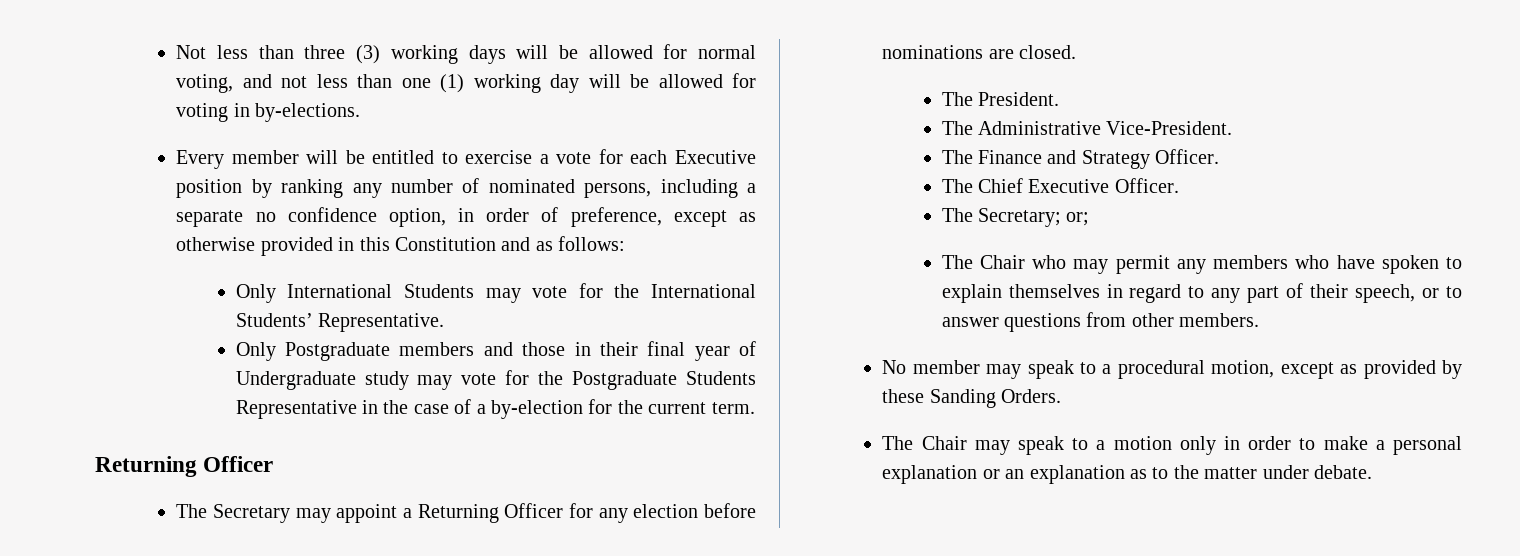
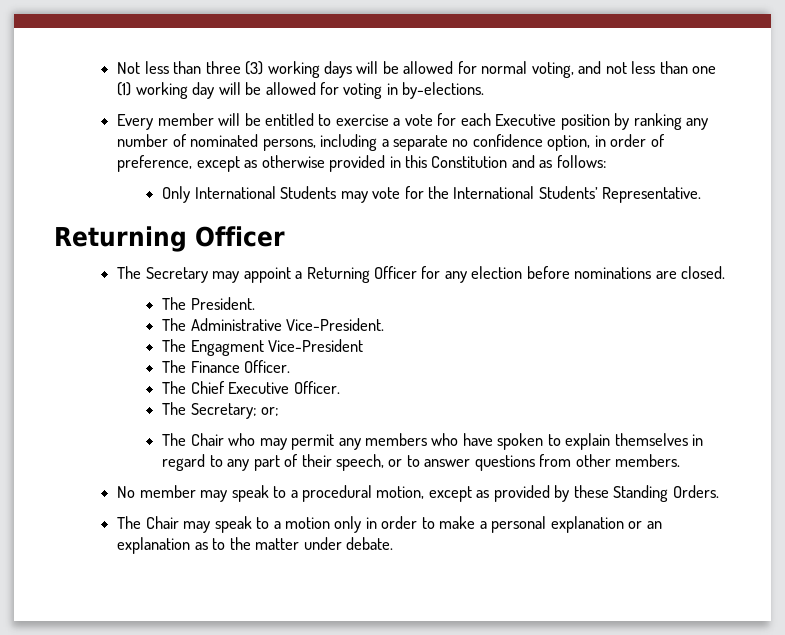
- Only Postgraduate members and those in their final year of Undergraduate study may vote for the Postgraduate Students Representative in the case of a by-election for the current term.
+ The Engagment Vice-President
- The Finance and Strategy Officer.
+ The Finance Officer.
- No member may speak to a procedural motion, except as provided by these Sanding Orders.
+ No member may speak to a procedural motion, except as provided by these Standing Orders.

